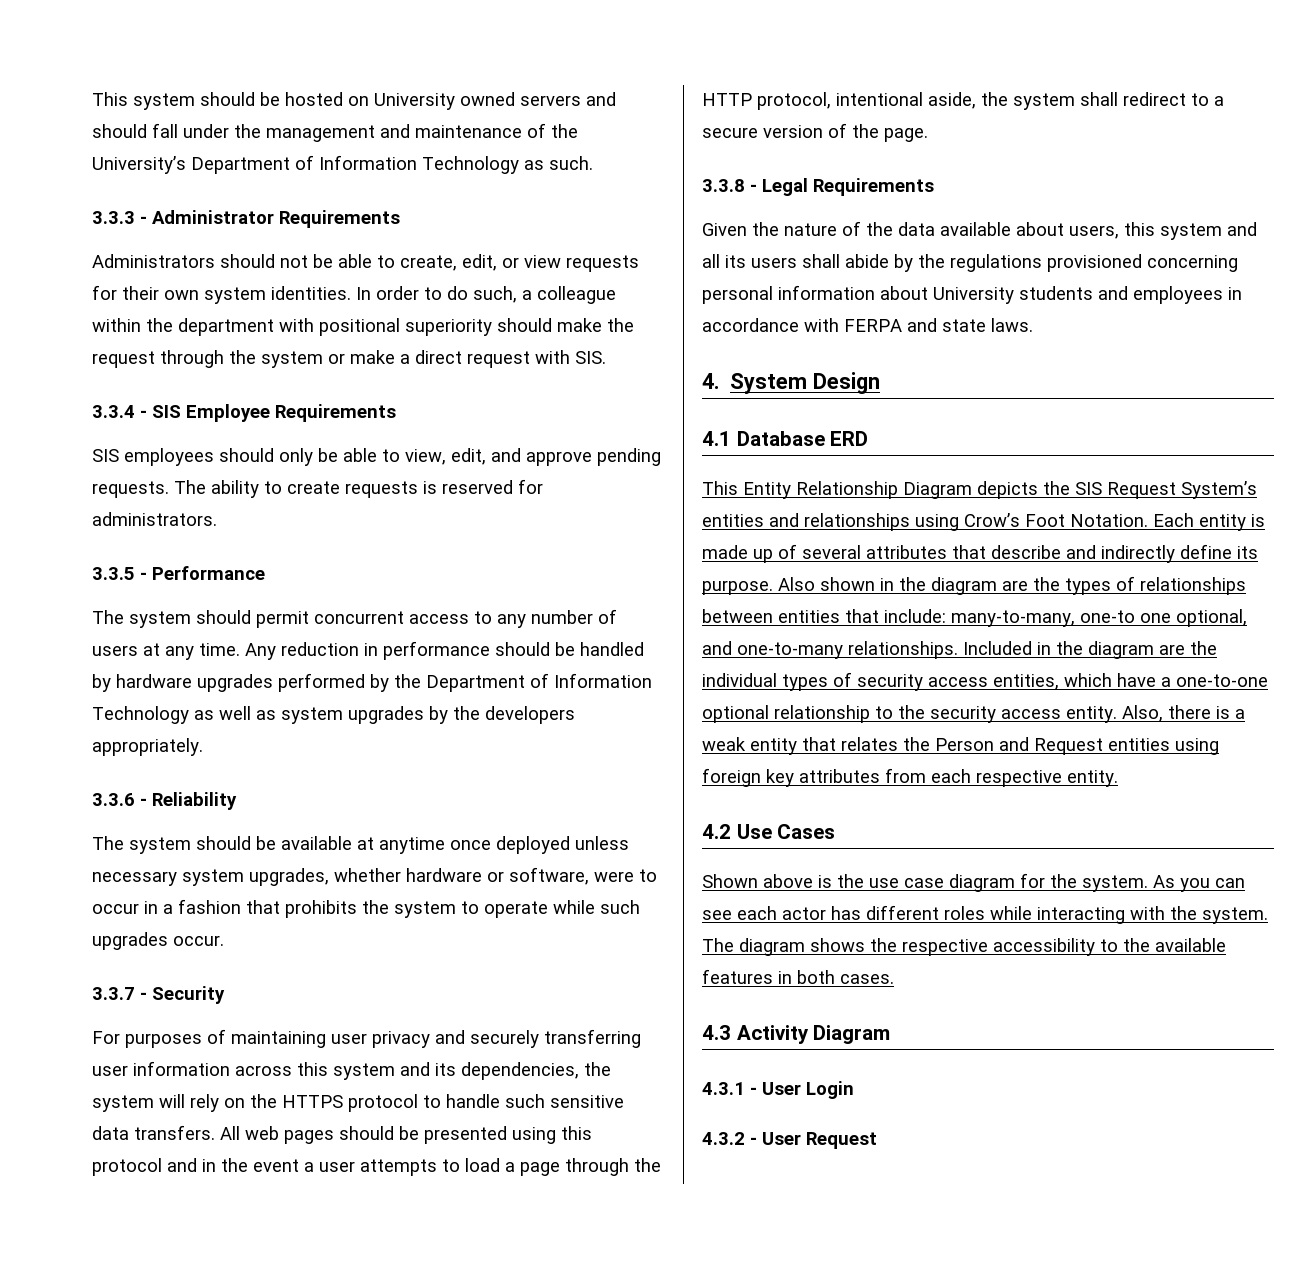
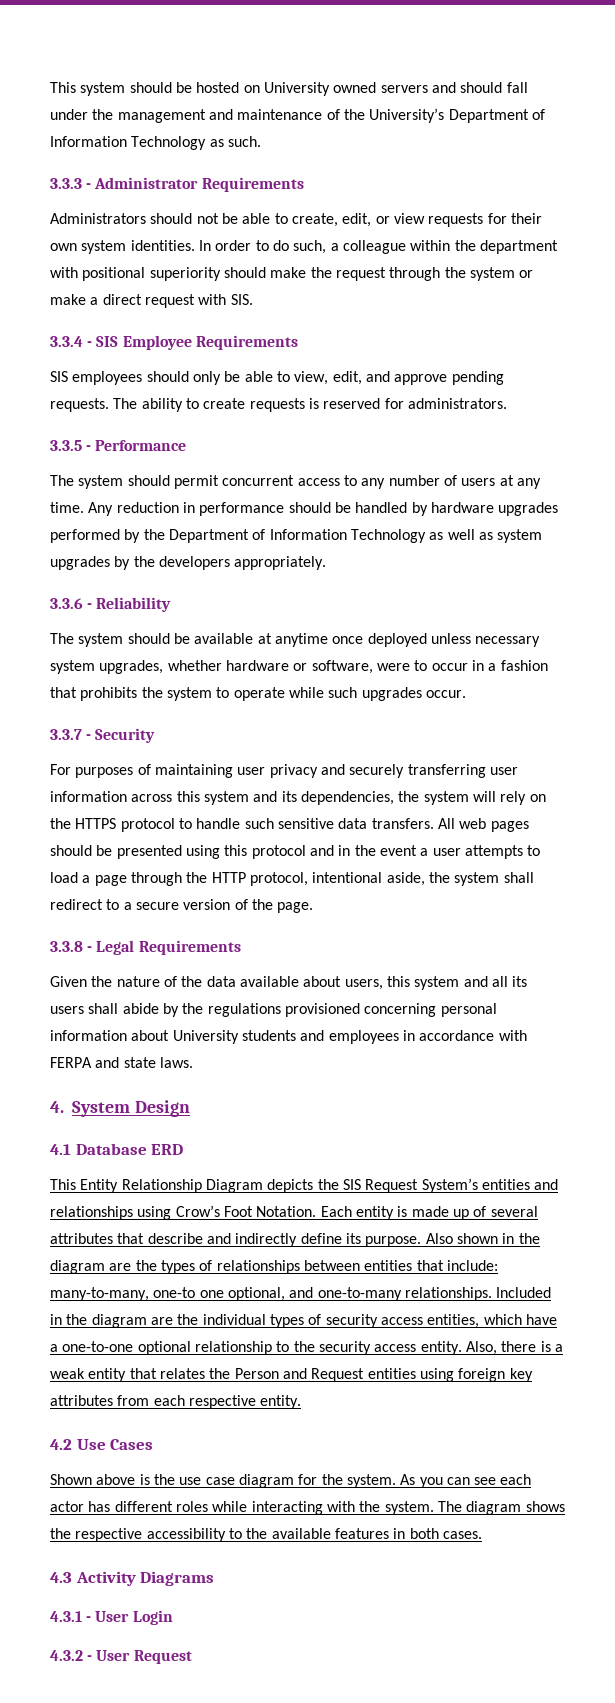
- 4.3 Activity Diagram
+ 4.3 Activity Diagrams

